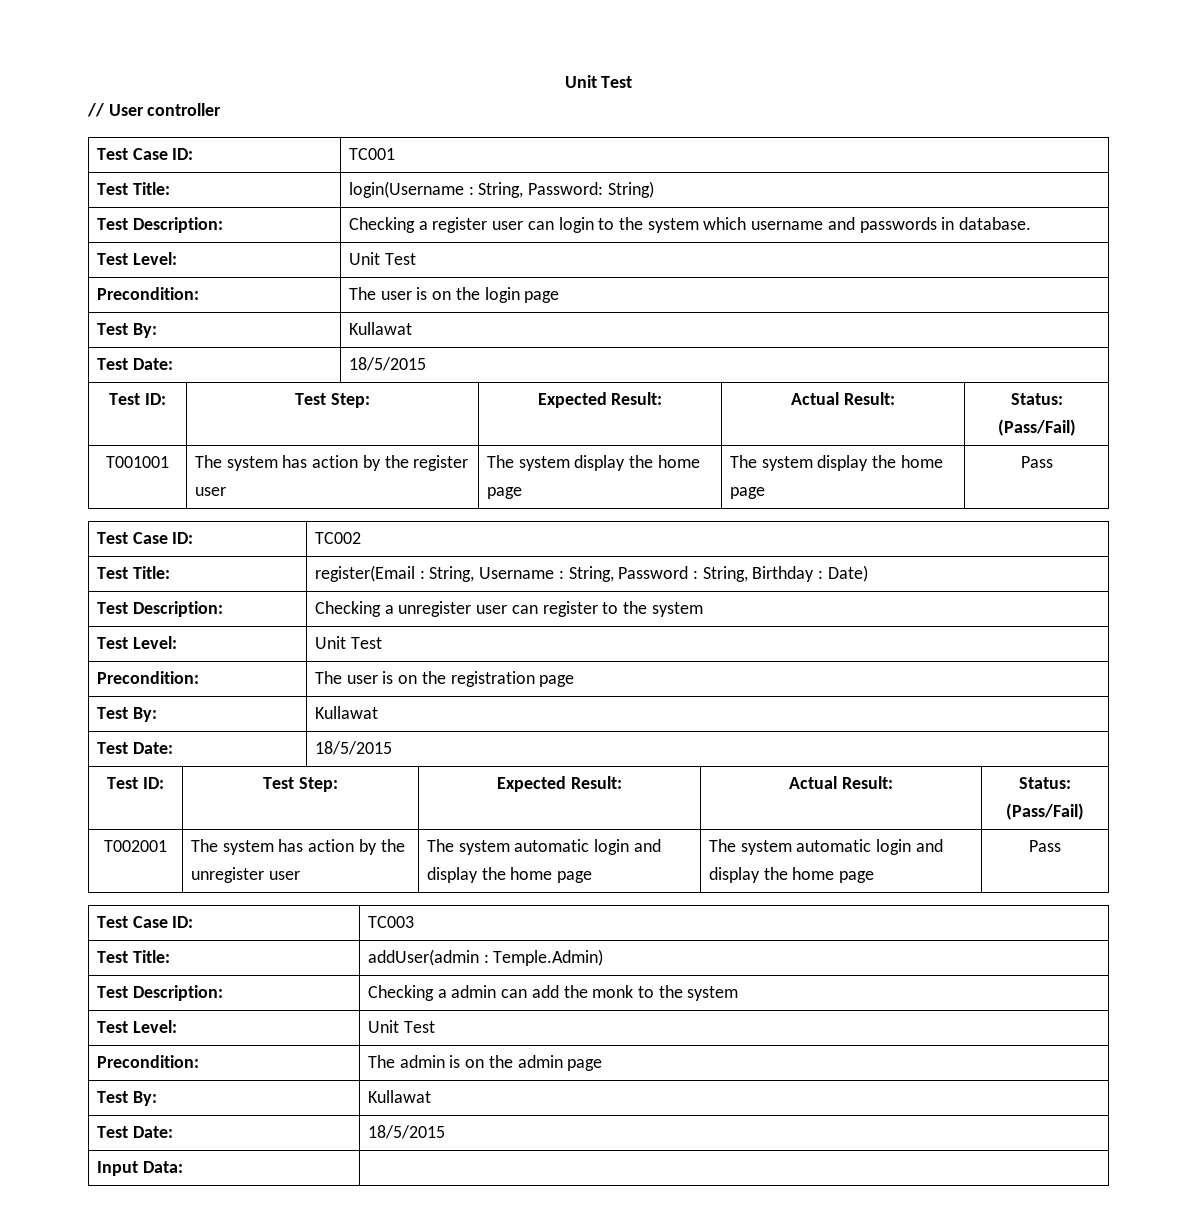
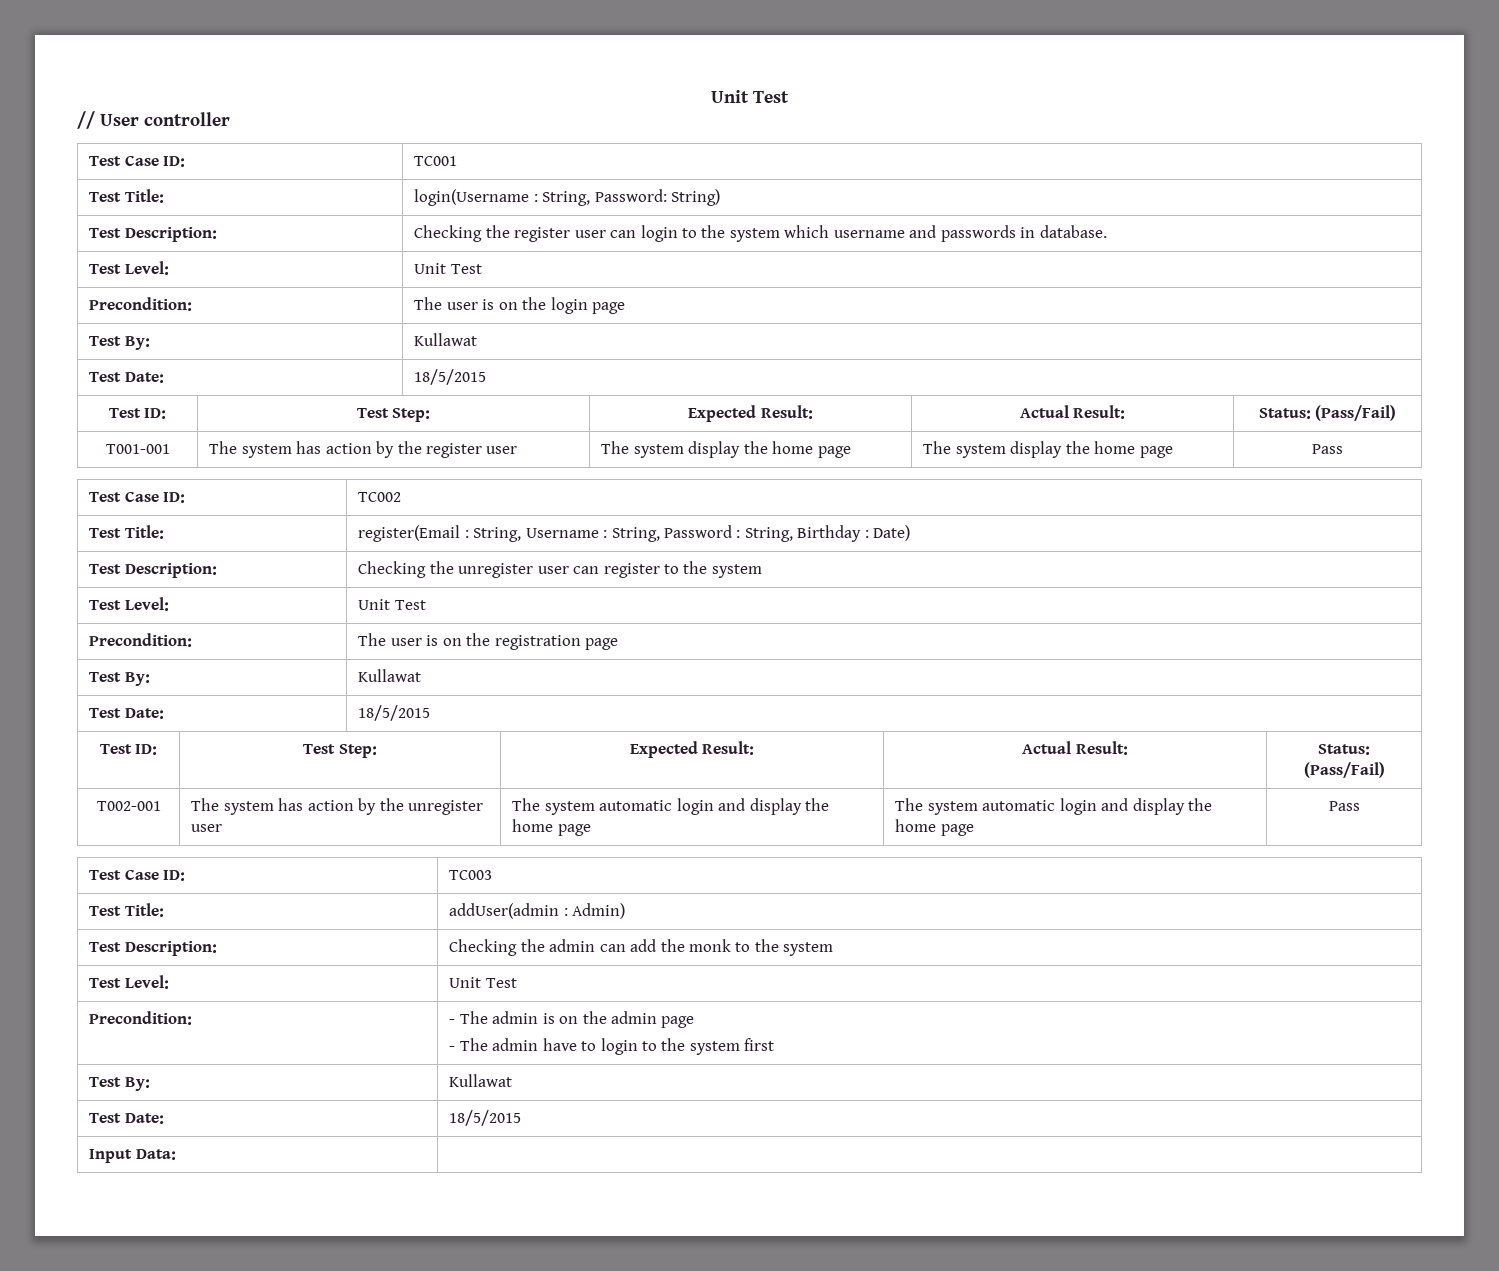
- Test Description: | Checking a register user can login to the system which username and passwords in database.
+ Test Description: | Checking the register user can login to the system which username and passwords in database.
- T001001 | The system has action by the register user | The system display the home page | The system display the home page | Pass
+ T001-001 | The system has action by the register user | The system display the home page | The system display the home page | Pass
- Test Description: | Checking a unregister user can register to the system
+ Test Description: | Checking the unregister user can register to the system
- T002001 | The system has action by the unregister user | The system automatic login and display the home page | The system automatic login and display the home page | Pass
+ T002-001 | The system has action by the unregister user | The system automatic login and display the home page | The system automatic login and display the home page | Pass
- Test Title: | addUser(admin : Temple.Admin)
- Test Description: | Checking a admin can add the monk to the system
+ Test Title: | addUser(admin : Admin)
+ Test Description: | Checking the admin can add the monk to the system
- Precondition: | The admin is on the admin page
+ Precondition: | - The admin is on the admin page
+ - The admin have to login to the system first

